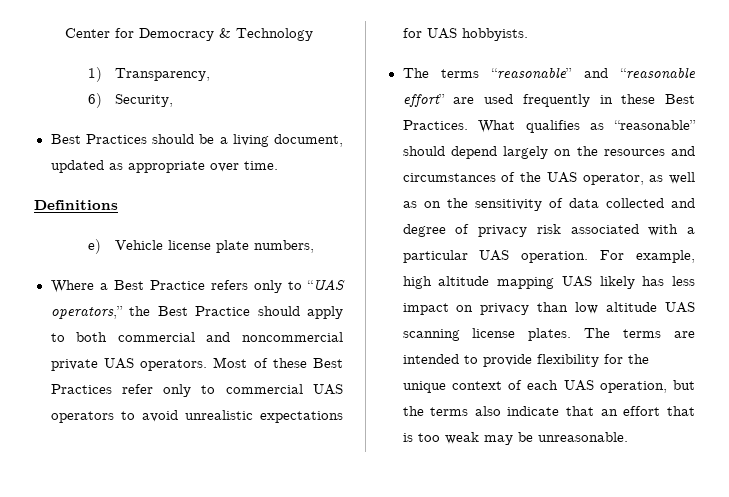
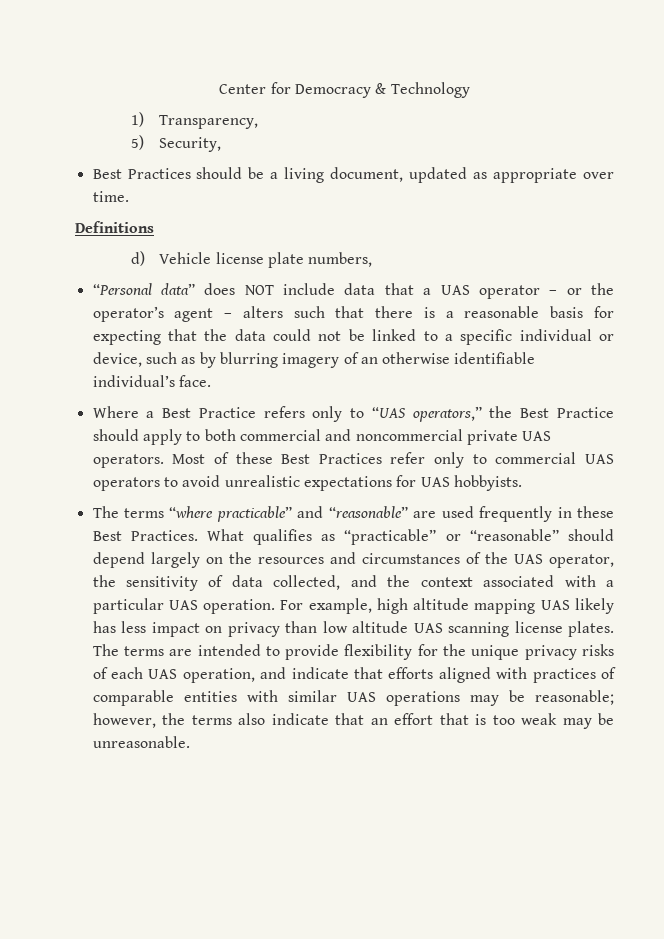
- 6) Security,
+ 5) Security,
- e) Vehicle license plate numbers,
+ d) Vehicle license plate numbers,
+ “Personal data” does NOT include data that a UAS operator – or the operator’s agent – alters such that there is a reasonable basis for expecting that the data could not be linked to a specific individual or device, such as by blurring imagery of an otherwise identifiable individual’s face.
- The terms “reasonable” and “reasonable effort” are used frequently in these Best Practices.
+ The terms “where practicable” and “reasonable” are used frequently in these Best Practices.
- What qualifies as “reasonable” should depend largely on the resources and circumstances of the UAS operator, as well as on the sensitivity of data collected and degree of privacy risk associated with a particular UAS operation.
+ What qualifies as “practicable” or “reasonable” should depend largely on the resources and circumstances of the UAS operator, the sensitivity of data collected, and the context associated with a particular UAS operation.
- The terms are intended to provide flexibility for the unique context of each UAS operation, but the terms also indicate that an effort that is too weak may be unreasonable.
+ The terms are intended to provide flexibility for the unique privacy risks of each UAS operation, and indicate that efforts aligned with practices of comparable entities with similar UAS operations may be reasonable; however, the terms also indicate that an effort that is too weak may be unreasonable.

